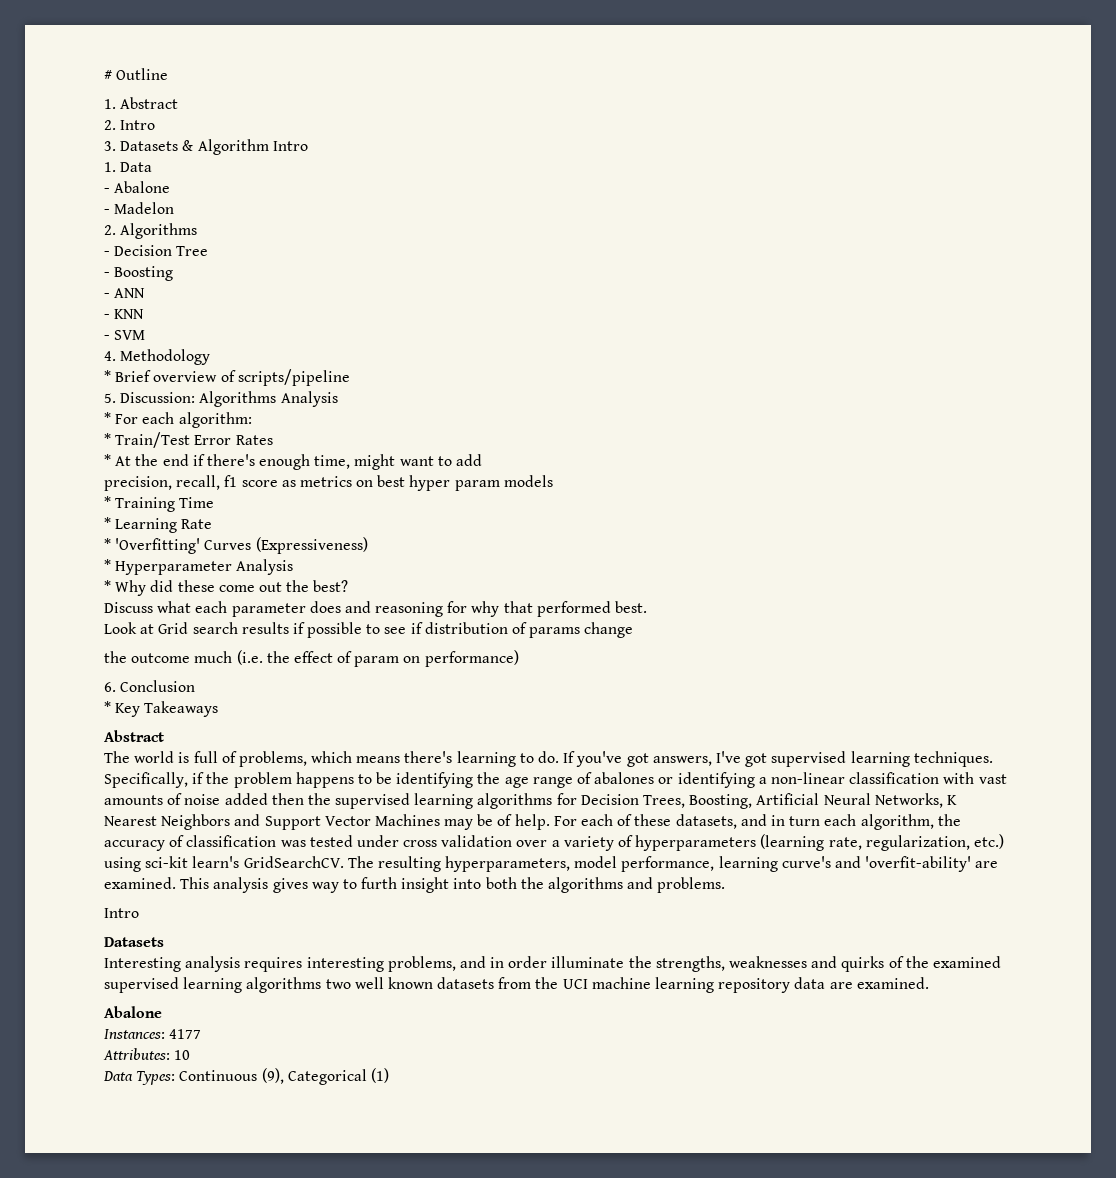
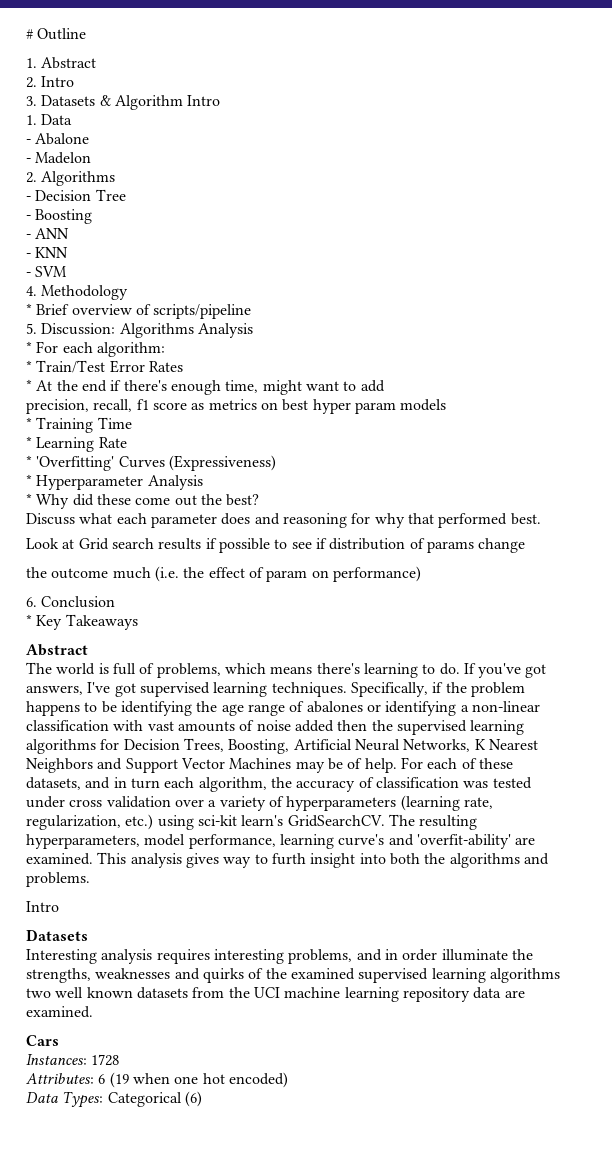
  Interesting analysis requires interesting problems, and in order illuminate the strengths, weaknesses and quirks of the examined supervised learning algorithms two well known datasets from the UCI machine learning repository data are examined.
- Abalone
+ Cars
- Instances: 4177
+ Instances: 1728
- Attributes: 10
- Data Types: Continuous (9), Categorical (1)
+ Attributes: 6 (19 when one hot encoded)
+ Data Types: Categorical (6)

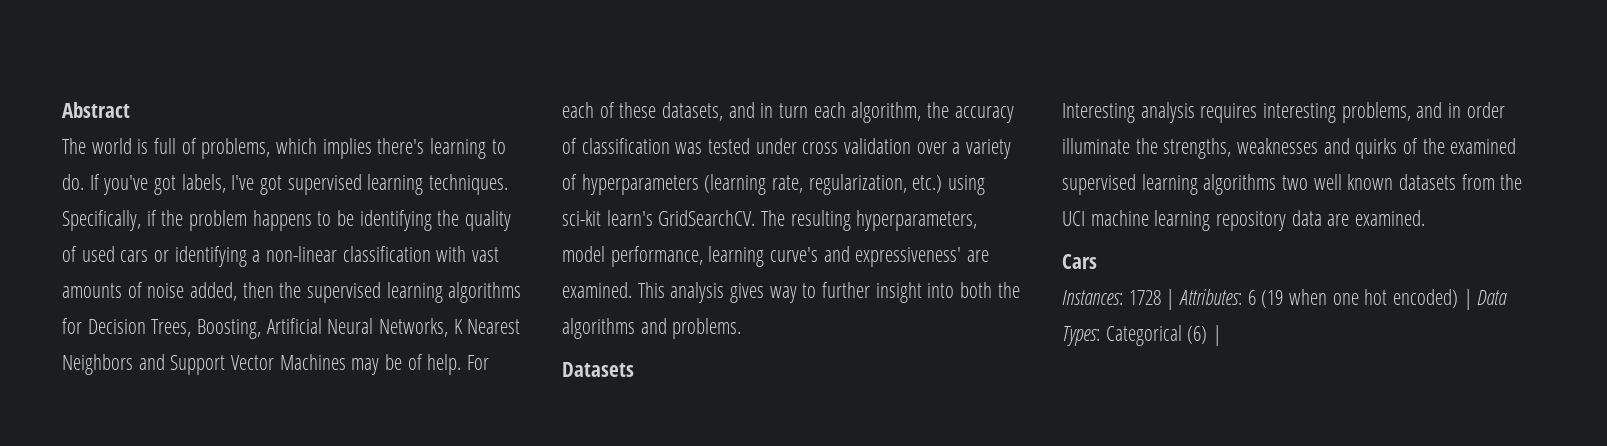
- # Outline
- 1. Abstract
- 2. Intro
- 3. Datasets & Algorithm Intro
- 1. Data
- - Abalone
- - Madelon
- 2. Algorithms
- - Decision Tree
- - Boosting
- - ANN
- - KNN
- - SVM
- 4. Methodology
- * Brief overview of scripts/pipeline
- 5. Discussion: Algorithms Analysis
- * For each algorithm:
- * Train/Test Error Rates
- * At the end if there's enough time, might want to add
- precision, recall, f1 score as metrics on best hyper param models
- * Training Time
- * Learning Rate
- * 'Overfitting' Curves (Expressiveness)
- * Hyperparameter Analysis
- * Why did these come out the best?
- Discuss what each parameter does and reasoning for why that performed best.
- Look at Grid search results if possible to see if distribution of params change
- the outcome much (i.e. the effect of param on performance)
- 6. Conclusion
- * Key Takeaways
- The world is full of problems, which means there's learning to do.
+ The world is full of problems, which implies there's learning to do.
- If you've got answers, I've got supervised learning techniques.
+ If you've got labels, I've got supervised learning techniques.
- Specifically, if the problem happens to be identifying the age range of abalones or identifying a non-linear classification with vast amounts of noise added then the supervised learning algorithms for Decision Trees, Boosting, Artificial Neural Networks, K Nearest Neighbors and Support Vector Machines may be of help.
+ Specifically, if the problem happens to be identifying the quality of used cars or identifying a non-linear classification with vast amounts of noise added, then the supervised learning algorithms for Decision Trees, Boosting, Artificial Neural Networks, K Nearest Neighbors and Support Vector Machines may be of help.
- The resulting hyperparameters, model performance, learning curve's and 'overfit-ability' are examined.
+ The resulting hyperparameters, model performance, learning curve's and expressiveness' are examined.
- This analysis gives way to furth insight into both the algorithms and problems.
- Intro
+ This analysis gives way to further insight into both the algorithms and problems.
- Instances: 1728
- Attributes: 6 (19 when one hot encoded)
- Data Types: Categorical (6)
+ Instances: 1728 | Attributes: 6 (19 when one hot encoded) | Data Types: Categorical (6) |

